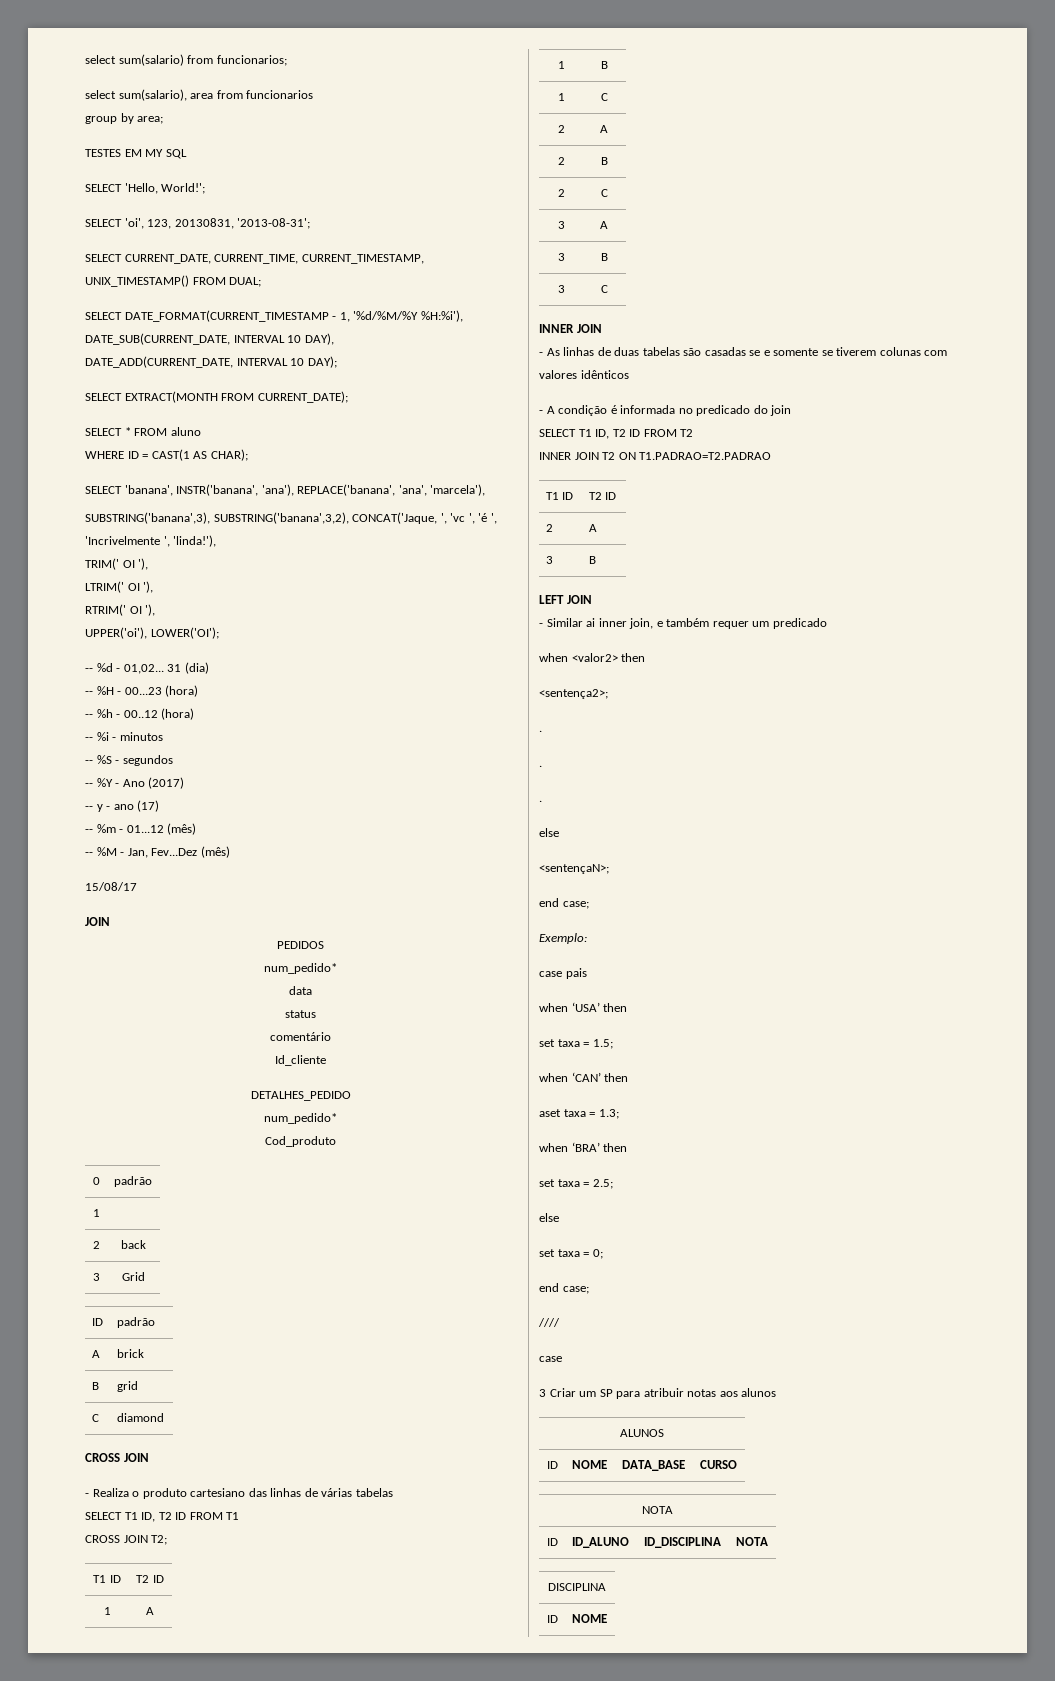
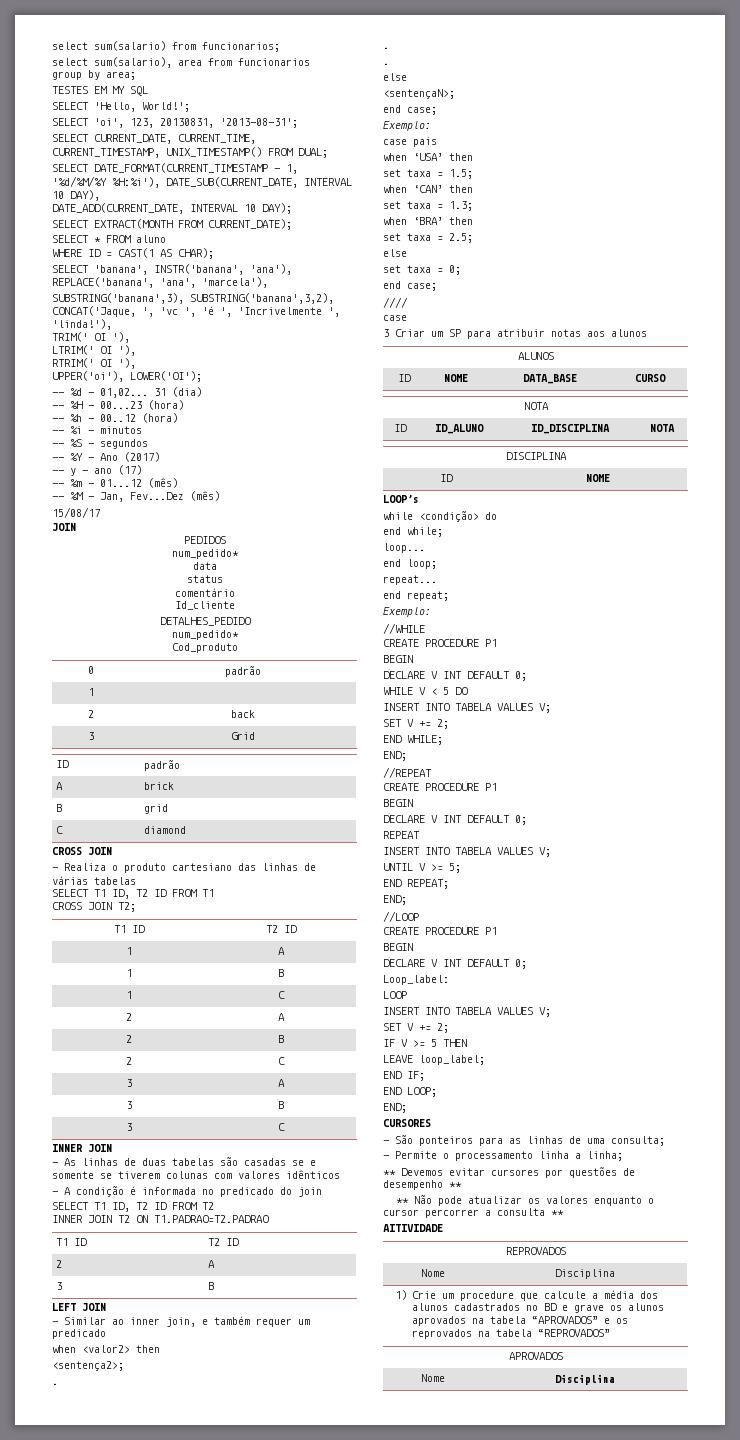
- - Similar ai inner join, e também requer um predicado
+ - Similar ao inner join, e também requer um predicado
- aset taxa = 1.3;
+ set taxa = 1.3;
+ LOOP’s
+ while <condição> do
+ end while;
+ loop...
+ end loop;
+ repeat...
+ end repeat;
+ Exemplo:
+ //WHILE
+ CREATE PROCEDURE P1
+ BEGIN
+ DECLARE V INT DEFAULT 0;
+ WHILE V < 5 DO
+ INSERT INTO TABELA VALUES V;
+ SET V += 2;
+ END WHILE;
+ END;
+ //REPEAT
+ CREATE PROCEDURE P1
+ BEGIN
+ DECLARE V INT DEFAULT 0;
+ REPEAT
+ INSERT INTO TABELA VALUES V;
+ UNTIL V >= 5;
+ END REPEAT;
+ END;
+ //LOOP
+ CREATE PROCEDURE P1
+ BEGIN
+ DECLARE V INT DEFAULT 0;
+ Loop_label:
+ LOOP
+ INSERT INTO TABELA VALUES V;
+ SET V += 2;
+ IF V >= 5 THEN
+ LEAVE loop_label;
+ END IF;
+ END LOOP;
+ END;
+ CURSORES
+ - São ponteiros para as linhas de uma consulta;
+ - Permite o processamento linha a linha;
+ ** Devemos evitar cursores por questões de desempenho **
+ ** Não pode atualizar os valores enquanto o cursor percorrer a consulta **
+ AITIVIDADE
+ REPROVADOS
+ Nome | Disciplina
+ 1) Crie um procedure que calcule a média dos alunos cadastrados no BD e grave os alunos aprovados na tabela “APROVADOS” e os reprovados na tabela “REPROVADOS”
+ APROVADOS
+ Nome | Disciplina

